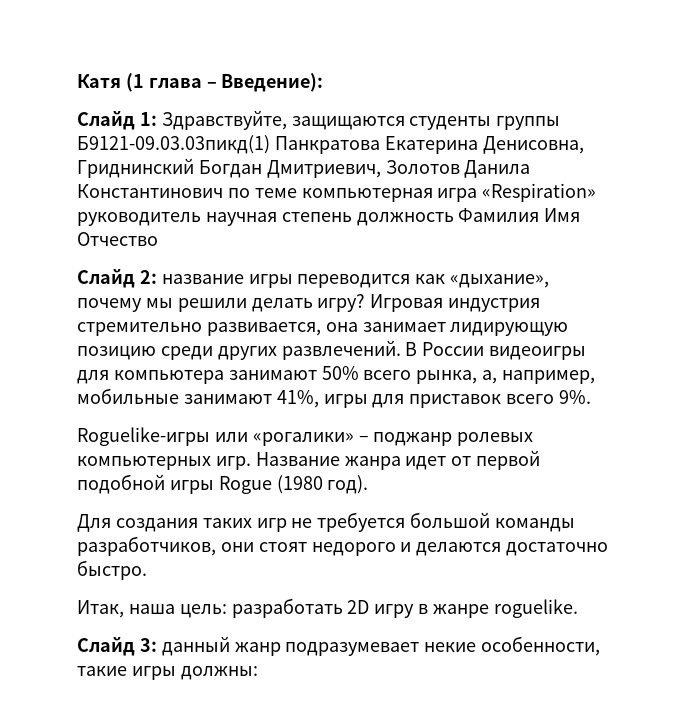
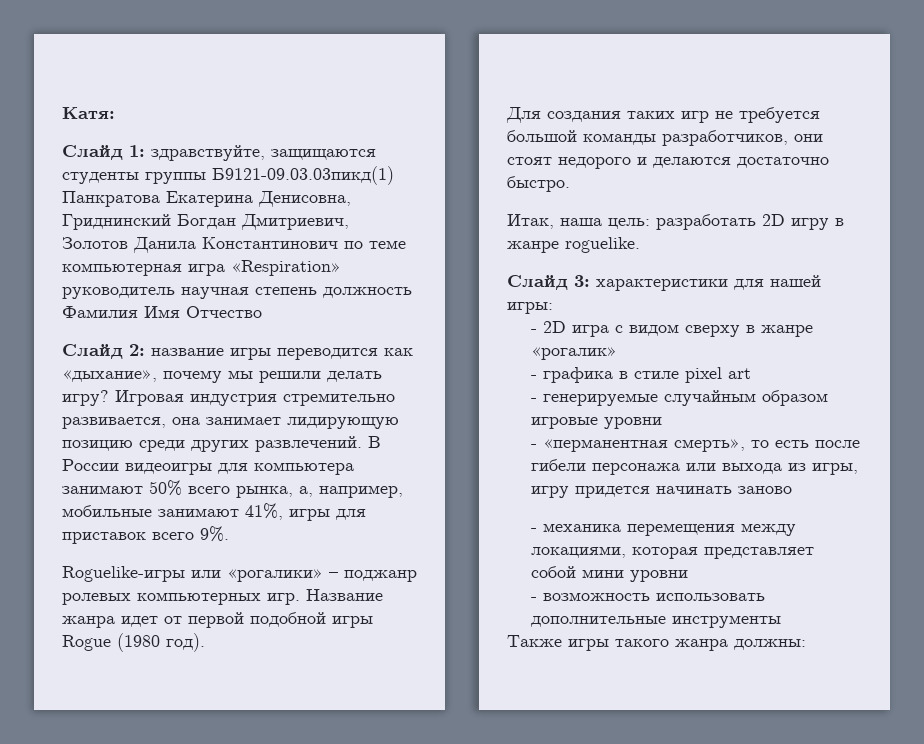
- Катя (1 глава – Введение):
+ Катя:
- Слайд 1: Здравствуйте, защищаются студенты группы Б9121-09.03.03пикд(1) Панкратова Екатерина Денисовна, Гриднинский Богдан Дмитриевич, Золотов Данила Константинович по теме компьютерная игра «Respiration» руководитель научная степень должность Фамилия Имя Отчество
+ Слайд 1: здравствуйте, защищаются студенты группы Б9121-09.03.03пикд(1) Панкратова Екатерина Денисовна, Гриднинский Богдан Дмитриевич, Золотов Данила Константинович по теме компьютерная игра «Respiration» руководитель научная степень должность Фамилия Имя Отчество
- Слайд 3: данный жанр подразумевает некие особенности, такие игры должны:
+ Слайд 3: характеристики для нашей игры:
+ - 2D игра с видом сверху в жанре «рогалик»
+ - графика в стиле pixel art
+ - генерируемые случайным образом игровые уровни
+ - «перманентная смерть», то есть после гибели персонажа или выхода из игры, игру придется начинать заново
+ - механика перемещения между локациями, которая представляет собой мини уровни
+ - возможность использовать дополнительные инструменты
+ Также игры такого жанра должны:

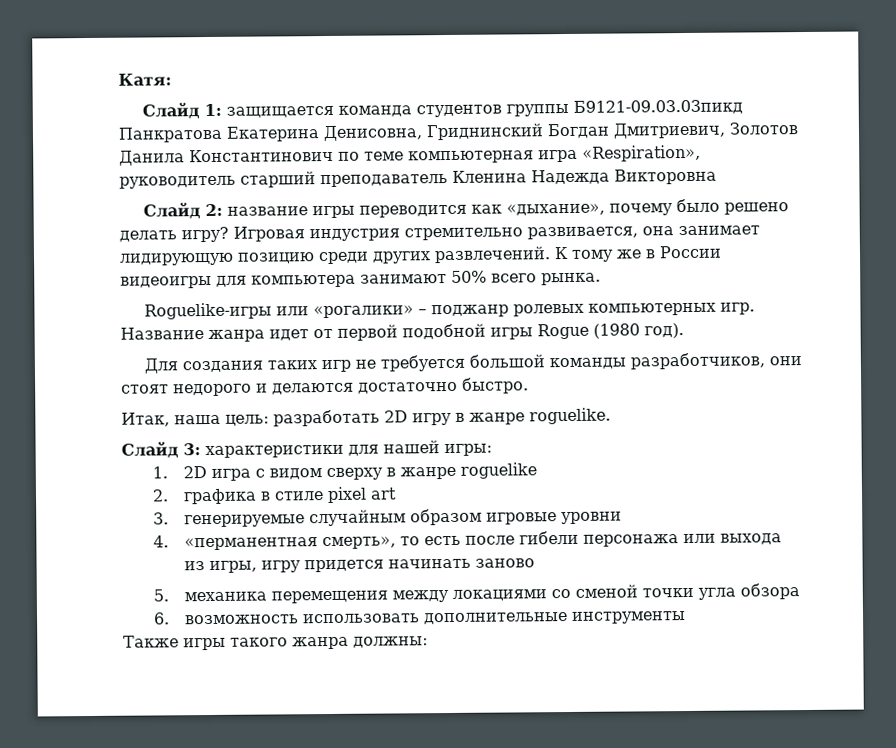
- Слайд 1: здравствуйте, защищаются студенты группы Б9121-09.03.03пикд(1) Панкратова Екатерина Денисовна, Гриднинский Богдан Дмитриевич, Золотов Данила Константинович по теме компьютерная игра «Respiration» руководитель научная степень должность Фамилия Имя Отчество
+ Слайд 1: защищается команда студентов группы Б9121-09.03.03пикд Панкратова Екатерина Денисовна, Гриднинский Богдан Дмитриевич, Золотов Данила Константинович по теме компьютерная игра «Respiration», руководитель старший преподаватель Кленина Надежда Викторовна
- Слайд 2: название игры переводится как «дыхание», почему мы решили делать игру?
+ Слайд 2: название игры переводится как «дыхание», почему было решено делать игру?
- В России видеоигры для компьютера занимают 50% всего рынка, а, например, мобильные занимают 41%, игры для приставок всего 9%.
+ К тому же в России видеоигры для компьютера занимают 50% всего рынка.
- - 2D игра с видом сверху в жанре «рогалик»
- - графика в стиле pixel art
+ 1. 2D игра с видом сверху в жанре roguelike
+ 2. графика в стиле pixel art
- - генерируемые случайным образом игровые уровни
+ 3. генерируемые случайным образом игровые уровни
- - «перманентная смерть», то есть после гибели персонажа или выхода из игры, игру придется начинать заново
+ 4. «перманентная смерть», то есть после гибели персонажа или выхода из игры, игру придется начинать заново
- - механика перемещения между локациями, которая представляет собой мини уровни
- - возможность использовать дополнительные инструменты
+ 5. механика перемещения между локациями со сменой точки угла обзора
+ 6. возможность использовать дополнительные инструменты

